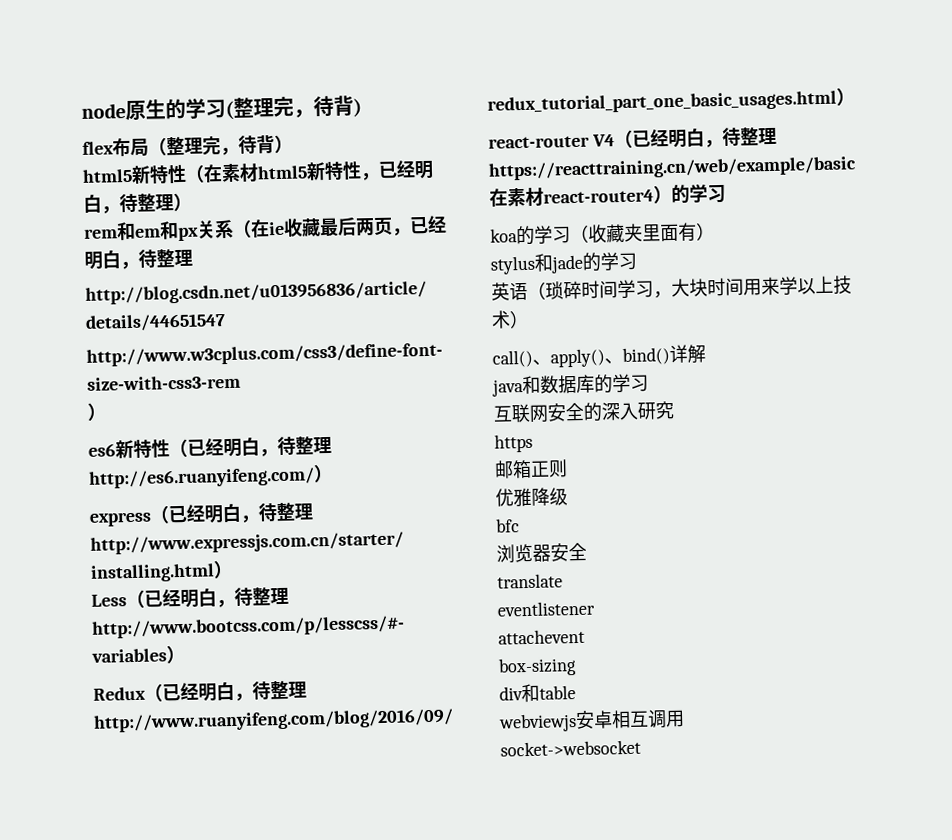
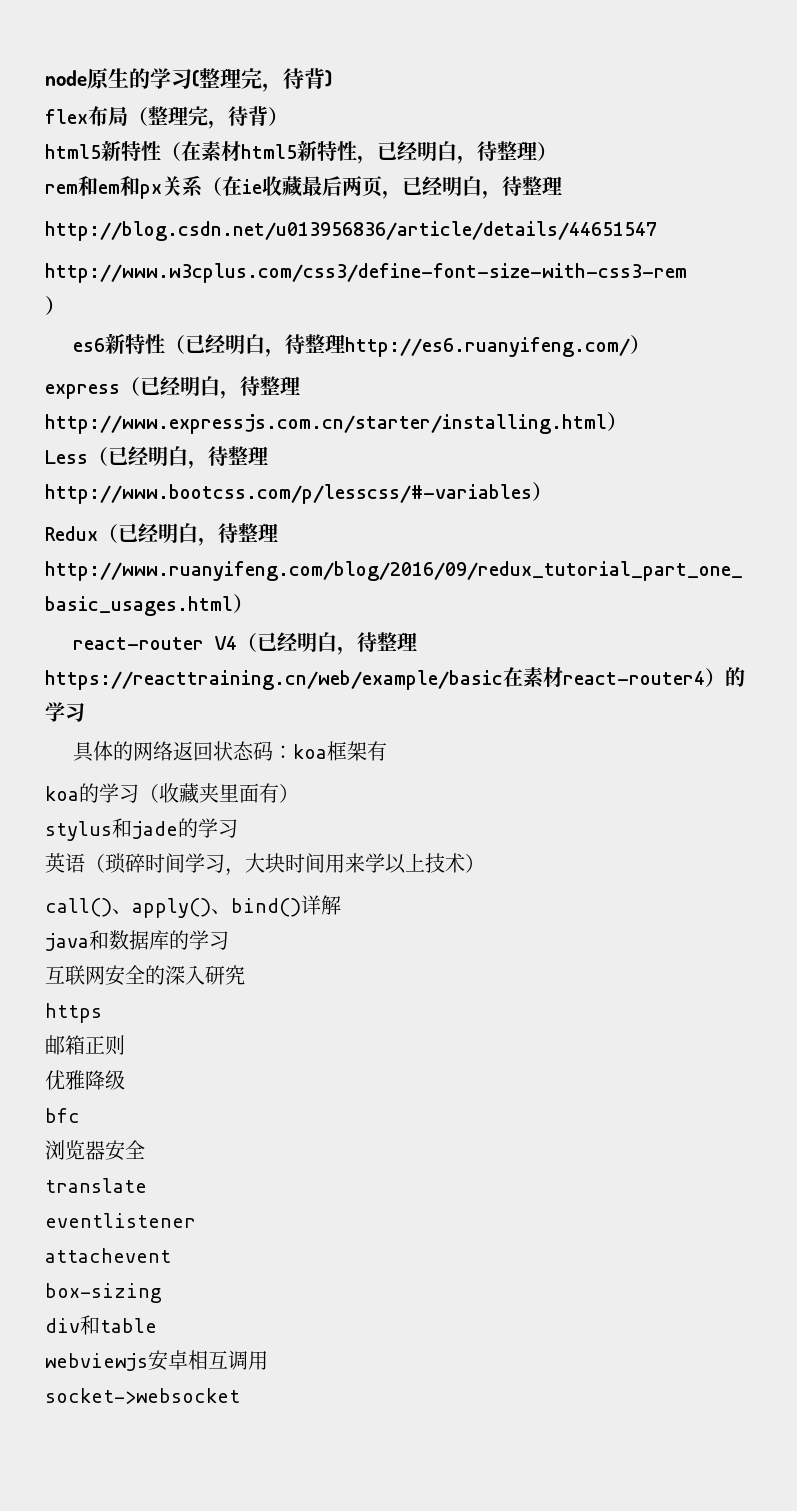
+ 具体的网络返回状态码：koa框架有

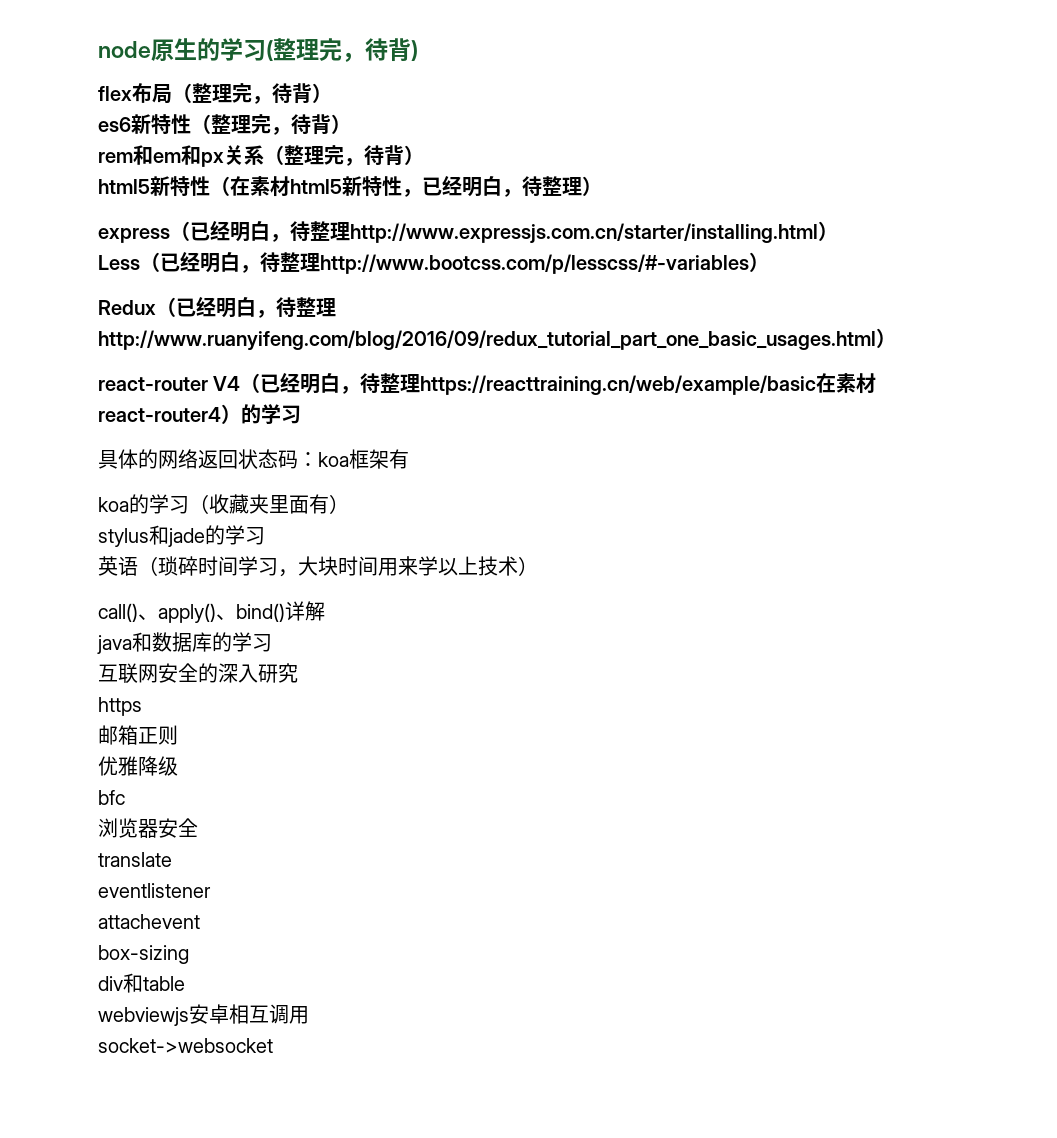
+ es6新特性（整理完，待背）
+ rem和em和px关系（整理完，待背）
- rem和em和px关系（在ie收藏最后两页，已经明白，待整理
- http://blog.csdn.net/u013956836/article/details/44651547
- http://www.w3cplus.com/css3/define-font-size-with-css3-rem
- ）
- es6新特性（已经明白，待整理http://es6.ruanyifeng.com/）

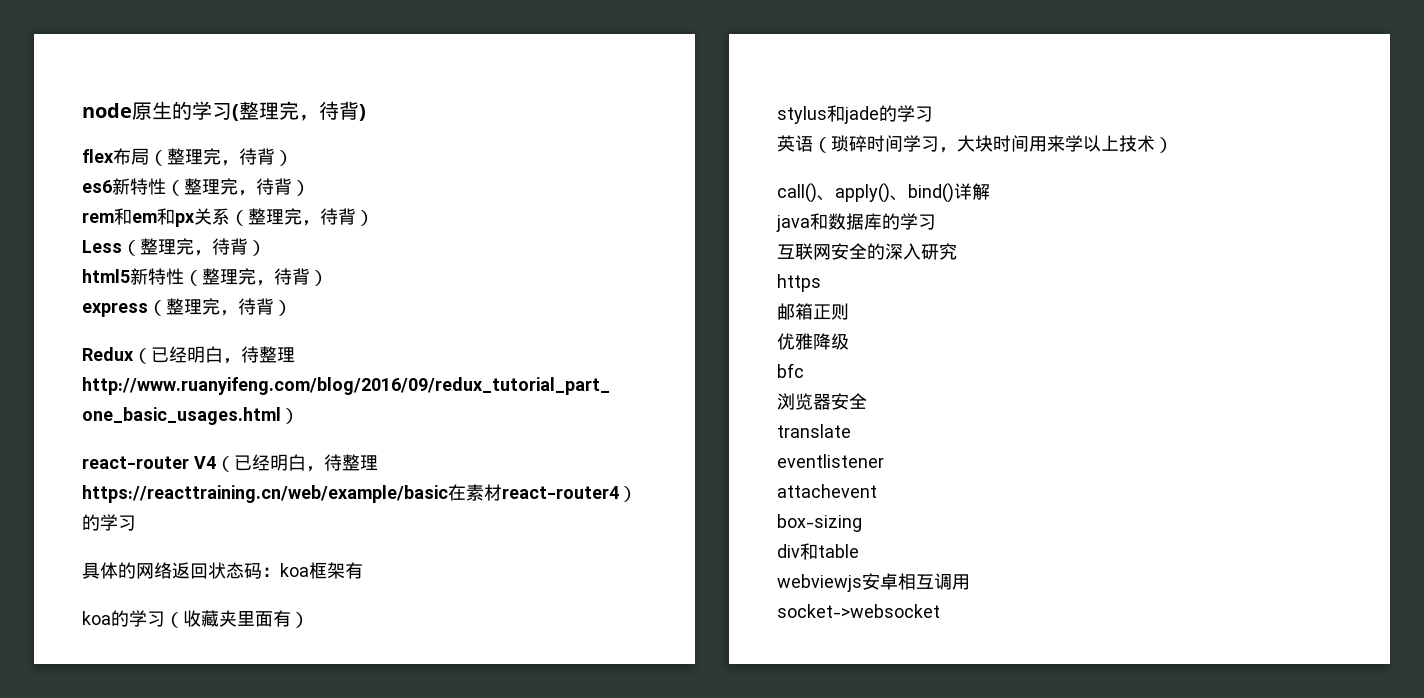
- html5新特性（在素材html5新特性，已经明白，待整理）
- express（已经明白，待整理http://www.expressjs.com.cn/starter/installing.html）
- Less（已经明白，待整理http://www.bootcss.com/p/lesscss/#-variables）
+ Less（整理完，待背）
+ html5新特性（整理完，待背）
+ express（整理完，待背）

